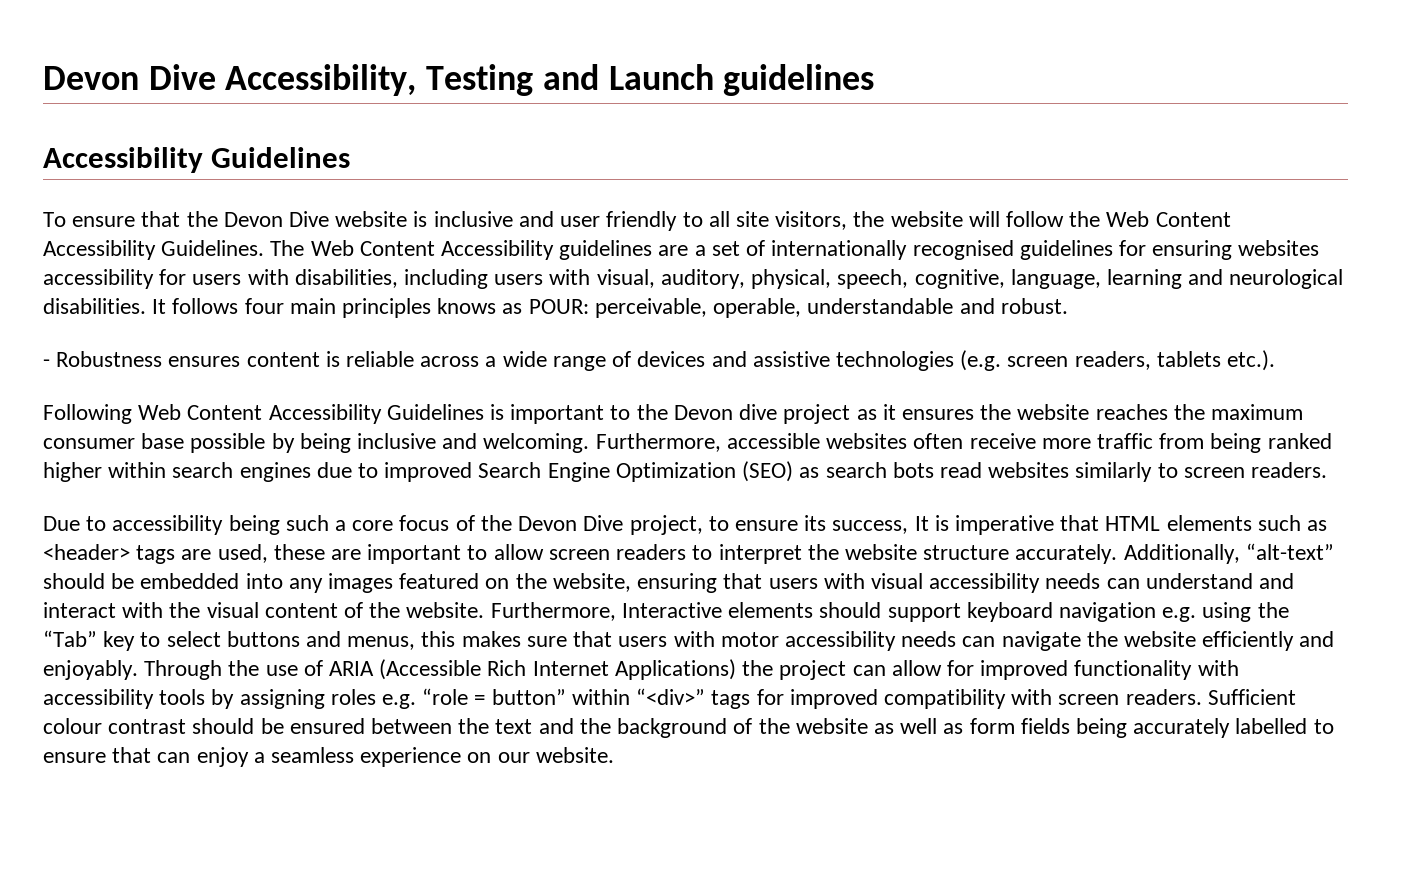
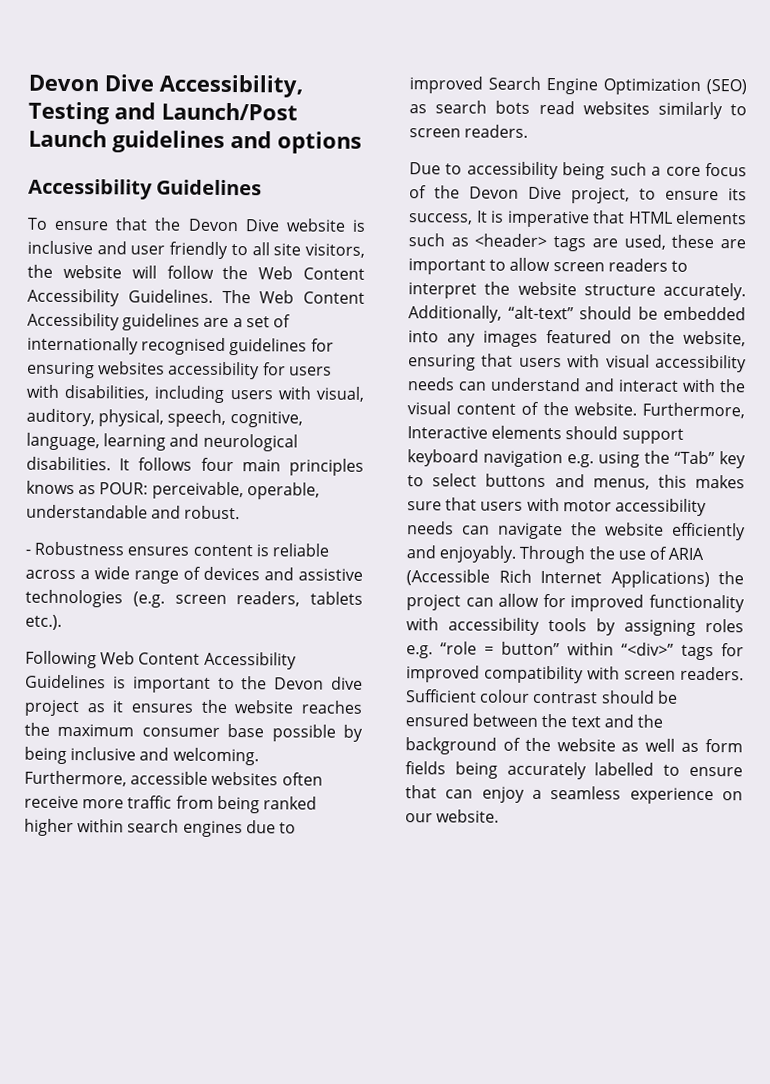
- Devon Dive Accessibility, Testing and Launch guidelines
+ Devon Dive Accessibility, Testing and Launch/Post Launch guidelines and options

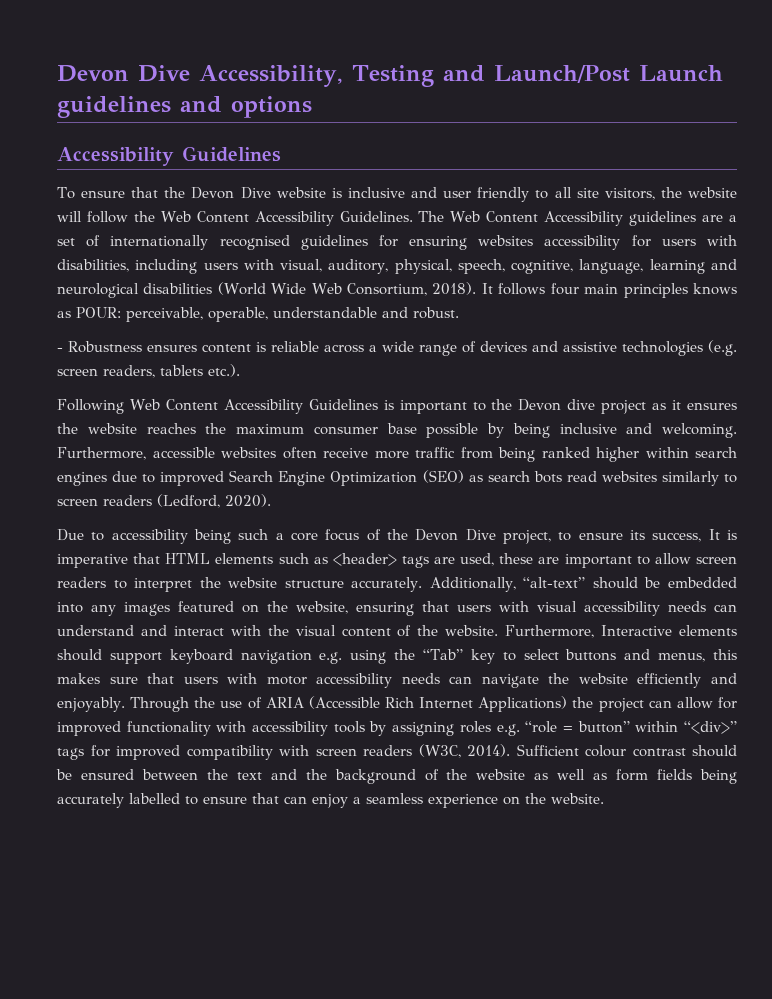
- The Web Content Accessibility guidelines are a set of internationally recognised guidelines for ensuring websites accessibility for users with disabilities, including users with visual, auditory, physical, speech, cognitive, language, learning and neurological disabilities.
+ The Web Content Accessibility guidelines are a set of internationally recognised guidelines for ensuring websites accessibility for users with disabilities, including users with visual, auditory, physical, speech, cognitive, language, learning and neurological disabilities (World Wide Web Consortium, 2018).
- Furthermore, accessible websites often receive more traffic from being ranked higher within search engines due to improved Search Engine Optimization (SEO) as search bots read websites similarly to screen readers.
+ Furthermore, accessible websites often receive more traffic from being ranked higher within search engines due to improved Search Engine Optimization (SEO) as search bots read websites similarly to screen readers (Ledford, 2020).
- Through the use of ARIA (Accessible Rich Internet Applications) the project can allow for improved functionality with accessibility tools by assigning roles e.g. “role = button” within “<div>” tags for improved compatibility with screen readers.
+ Through the use of ARIA (Accessible Rich Internet Applications) the project can allow for improved functionality with accessibility tools by assigning roles e.g. “role = button” within “<div>” tags for improved compatibility with screen readers (W3C, 2014).
- Sufficient colour contrast should be ensured between the text and the background of the website as well as form fields being accurately labelled to ensure that can enjoy a seamless experience on our website.
+ Sufficient colour contrast should be ensured between the text and the background of the website as well as form fields being accurately labelled to ensure that can enjoy a seamless experience on the website.

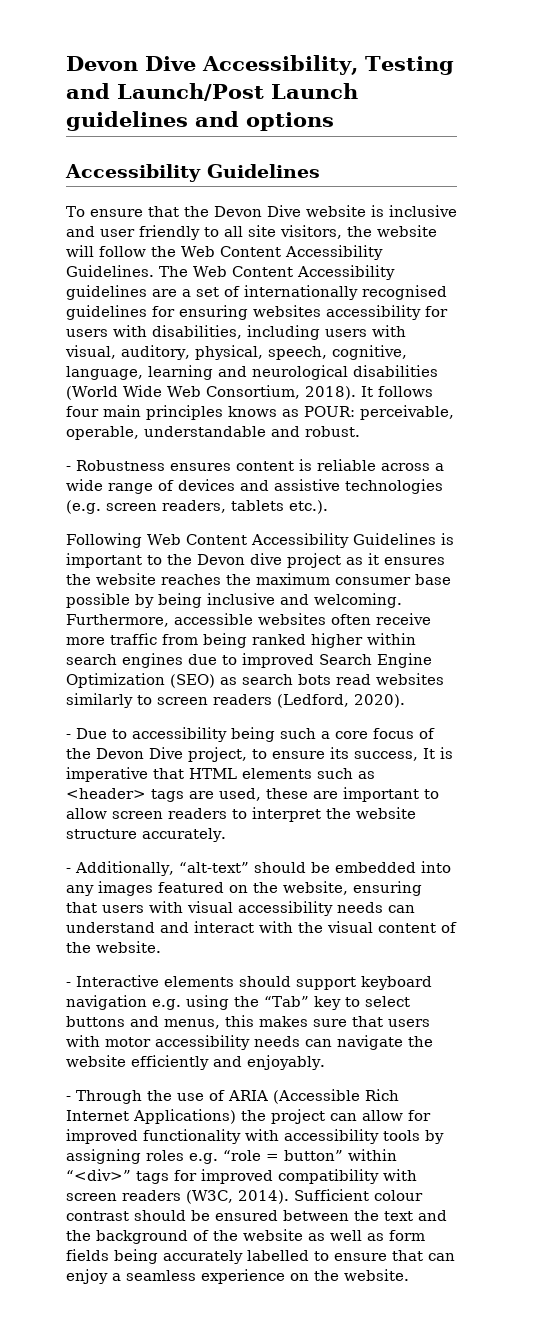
- Due to accessibility being such a core focus of the Devon Dive project, to ensure its success, It is imperative that HTML elements such as <header> tags are used, these are important to allow screen readers to interpret the website structure accurately. Additionally, “alt-text” should be embedded into any images featured on the website, ensuring that users with visual accessibility needs can understand and interact with the visual content of the website. Furthermore, Interactive elements should support keyboard navigation e.g. using the “Tab” key to select buttons and menus, this makes sure that users with motor accessibility needs can navigate the website efficiently and enjoyably. Through the use of ARIA (Accessible Rich Internet Applications) the project can allow for improved functionality with accessibility tools by assigning roles e.g. “role = button” within “<div>” tags for improved compatibility with screen readers (W3C, 2014).
+ - Due to accessibility being such a core focus of the Devon Dive project, to ensure its success, It is imperative that HTML elements such as <header> tags are used, these are important to allow screen readers to interpret the website structure accurately.
+ - Additionally, “alt-text” should be embedded into any images featured on the website, ensuring that users with visual accessibility needs can understand and interact with the visual content of the website.
+ - Interactive elements should support keyboard navigation e.g. using the “Tab” key to select buttons and menus, this makes sure that users with motor accessibility needs can navigate the website efficiently and enjoyably.
+ - Through the use of ARIA (Accessible Rich Internet Applications) the project can allow for improved functionality with accessibility tools by assigning roles e.g. “role = button” within “<div>” tags for improved compatibility with screen readers (W3C, 2014).

